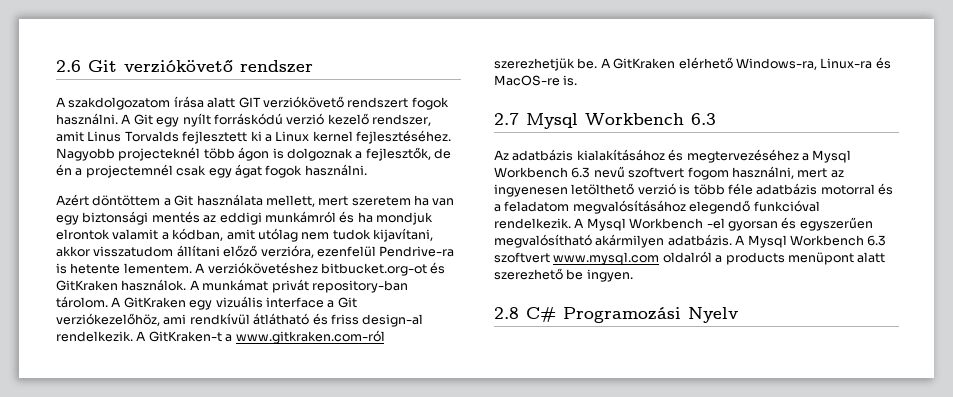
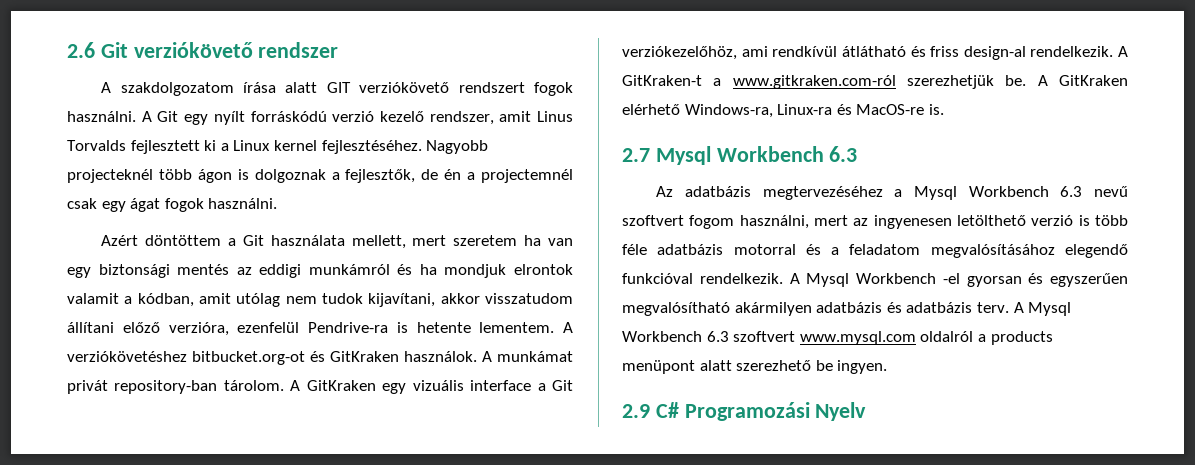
- Az adatbázis kialakításához és megtervezéséhez a Mysql Workbench 6.3 nevű szoftvert fogom használni, mert az ingyenesen letölthető verzió is több féle adatbázis motorral és a feladatom megvalósításához elegendő funkcióval rendelkezik.
+ Az adatbázis megtervezéséhez a Mysql Workbench 6.3 nevű szoftvert fogom használni, mert az ingyenesen letölthető verzió is több féle adatbázis motorral és a feladatom megvalósításához elegendő funkcióval rendelkezik.
- A Mysql Workbench -el gyorsan és egyszerűen megvalósítható akármilyen adatbázis.
+ A Mysql Workbench -el gyorsan és egyszerűen megvalósítható akármilyen adatbázis és adatbázis terv.
- 2.8 C# Programozási Nyelv
+ 2.9 C# Programozási Nyelv

